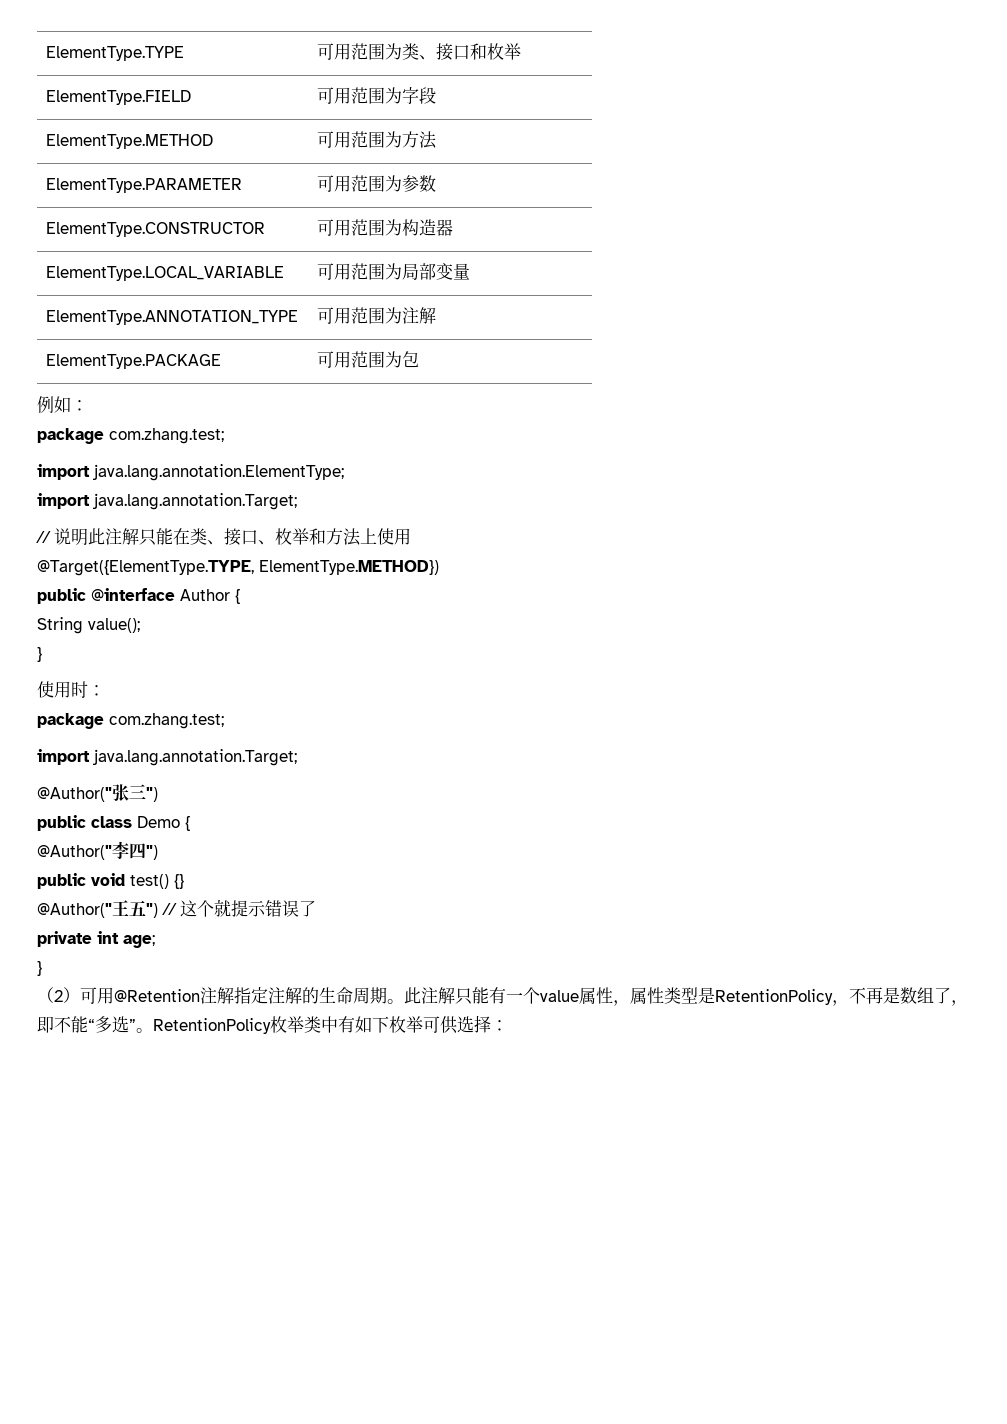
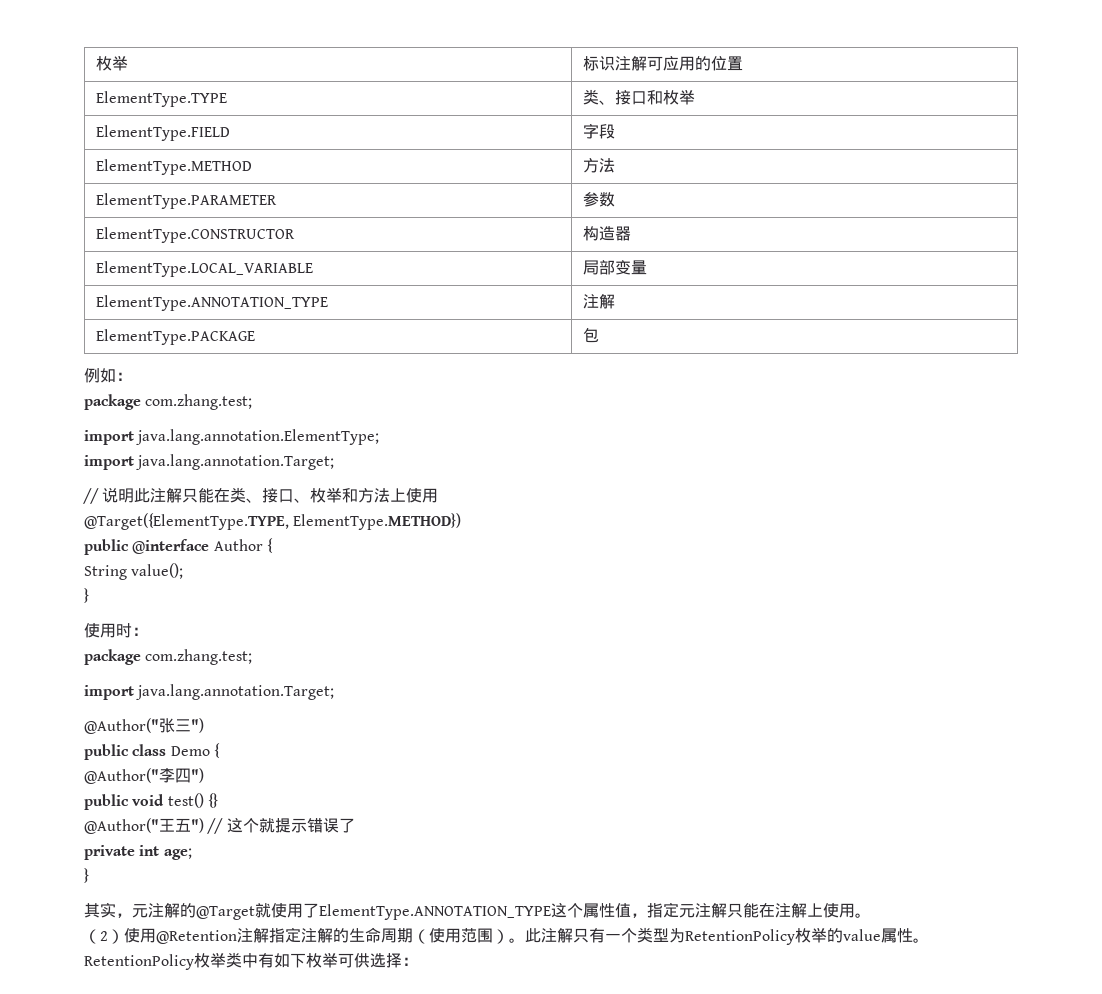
+ 枚举 | 标识注解可应用的位置
- ElementType.TYPE | 可用范围为类、接口和枚举
+ ElementType.TYPE | 类、接口和枚举
- ElementType.FIELD | 可用范围为字段
+ ElementType.FIELD | 字段
- ElementType.METHOD | 可用范围为方法
+ ElementType.METHOD | 方法
- ElementType.PARAMETER | 可用范围为参数
+ ElementType.PARAMETER | 参数
- ElementType.CONSTRUCTOR | 可用范围为构造器
+ ElementType.CONSTRUCTOR | 构造器
- ElementType.LOCAL_VARIABLE | 可用范围为局部变量
+ ElementType.LOCAL_VARIABLE | 局部变量
- ElementType.ANNOTATION_TYPE | 可用范围为注解
+ ElementType.ANNOTATION_TYPE | 注解
- ElementType.PACKAGE | 可用范围为包
+ ElementType.PACKAGE | 包
+ 其实，元注解的@Target就使用了ElementType.ANNOTATION_TYPE这个属性值，指定元注解只能在注解上使用。
- （2）可用@Retention注解指定注解的生命周期。此注解只能有一个value属性，属性类型是RetentionPolicy，不再是数组了，即不能“多选”。
+ （2）使用@Retention注解指定注解的生命周期（使用范围）。此注解只有一个类型为RetentionPolicy枚举的value属性。

